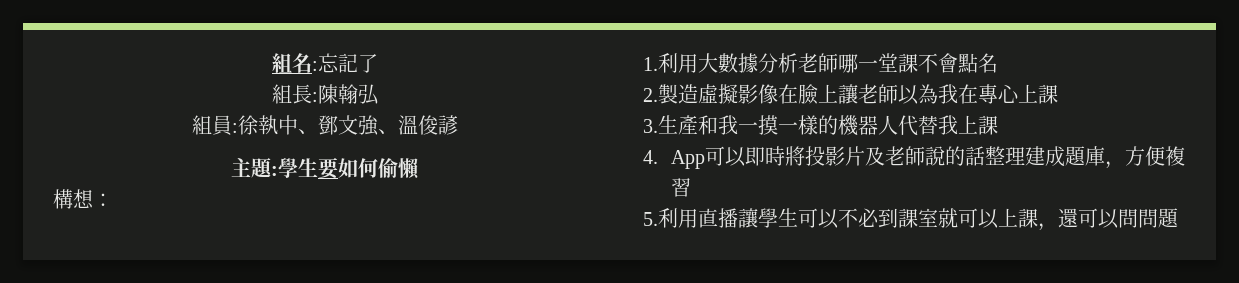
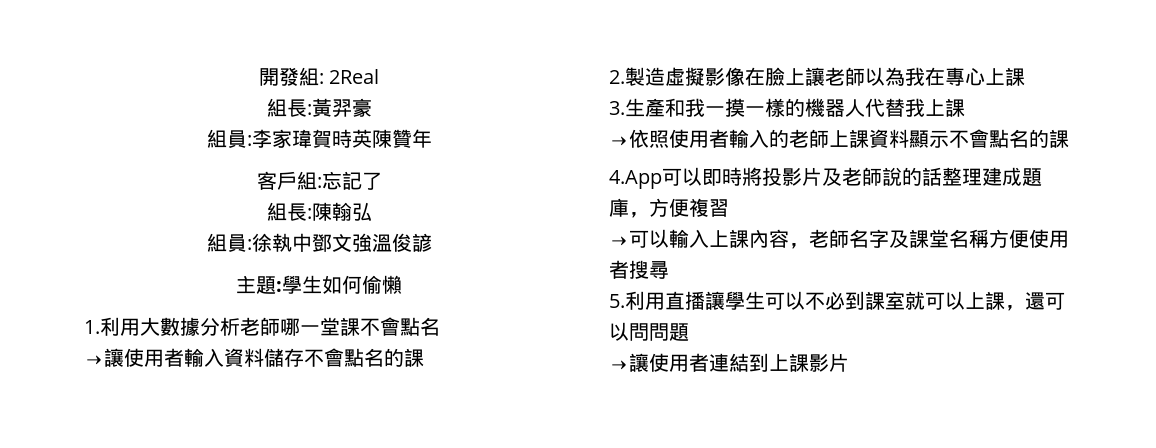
- 組名:忘記了
+ 開發組: 2Real
+ 組長:黃羿豪
+ 組員:李家瑋賀時英陳贊年
+ 客戶組:忘記了
- 組員:徐執中、鄧文強、溫俊諺
+ 組員:徐執中鄧文強溫俊諺
- 主題:學生要如何偷懶
+ 主題:學生如何偷懶
- 構想：
+ →讓使用者輸入資料儲存不會點名的課
- 4. App可以即時將投影片及老師說的話整理建成題庫，方便複習
+ →依照使用者輸入的老師上課資料顯示不會點名的課
+ 4.App可以即時將投影片及老師說的話整理建成題庫，方便複習
+ →可以輸入上課內容，老師名字及課堂名稱方便使用者搜尋
+ →讓使用者連結到上課影片

